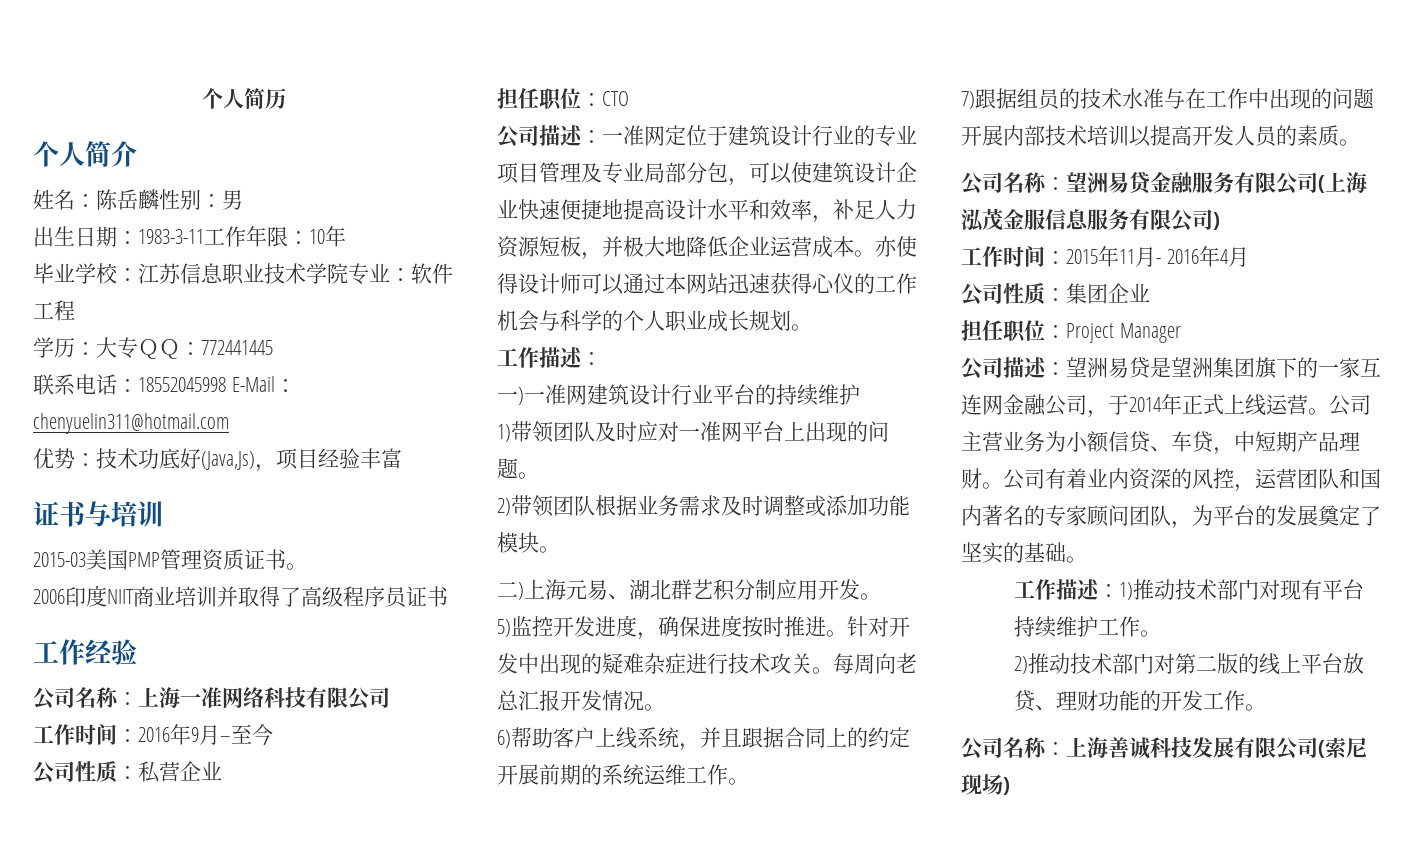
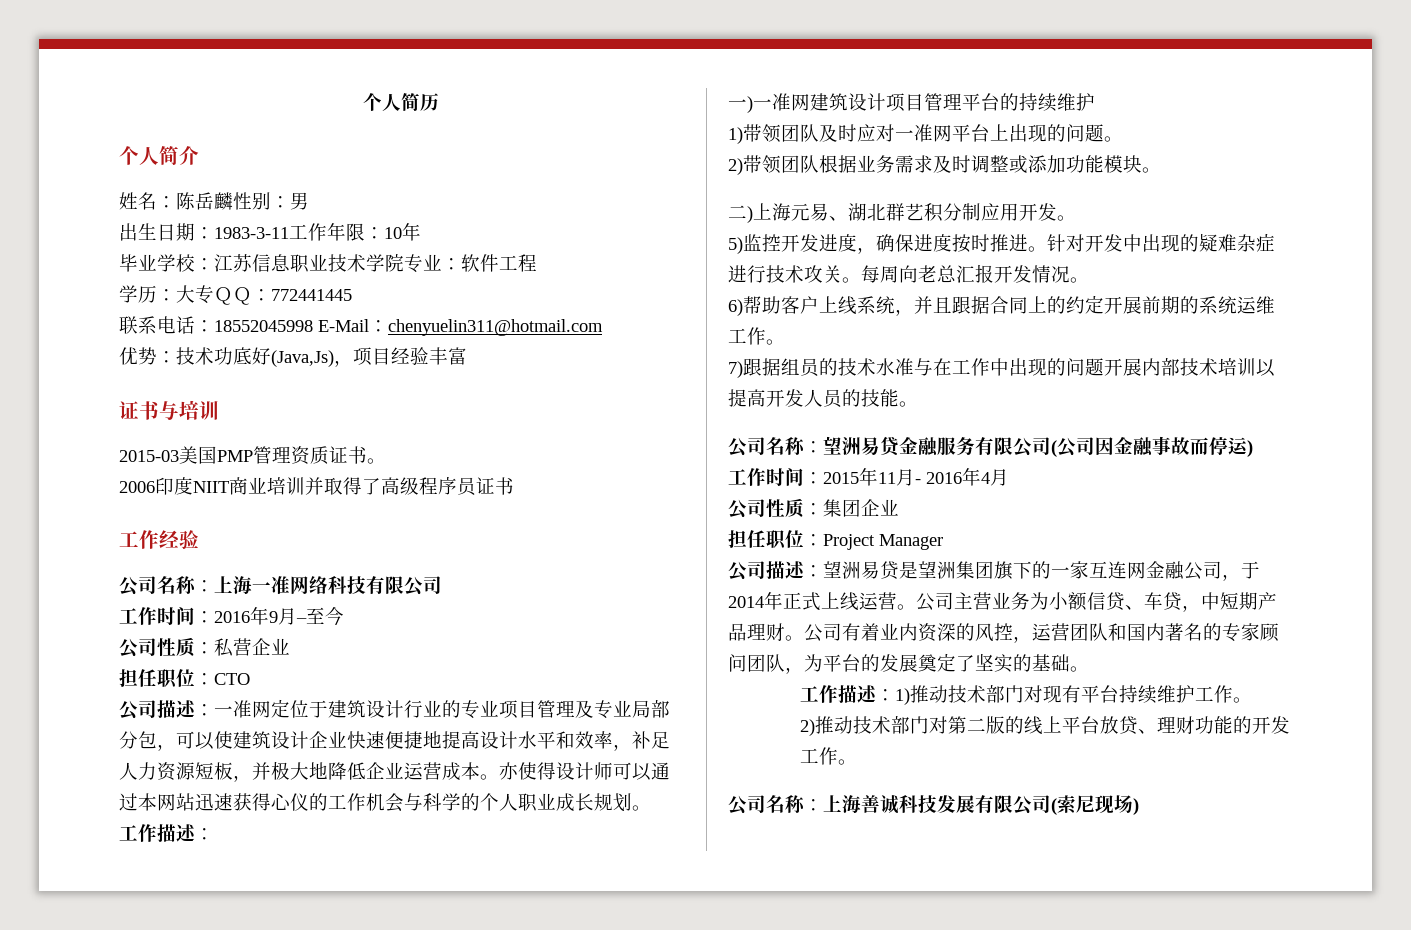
- 一)一准网建筑设计行业平台的持续维护
+ 一)一准网建筑设计项目管理平台的持续维护
- 7)跟据组员的技术水准与在工作中出现的问题开展内部技术培训以提高开发人员的素质。
+ 7)跟据组员的技术水准与在工作中出现的问题开展内部技术培训以提高开发人员的技能。
- 公司名称：望洲易贷金融服务有限公司(上海泓茂金服信息服务有限公司)
+ 公司名称：望洲易贷金融服务有限公司(公司因金融事故而停运)

